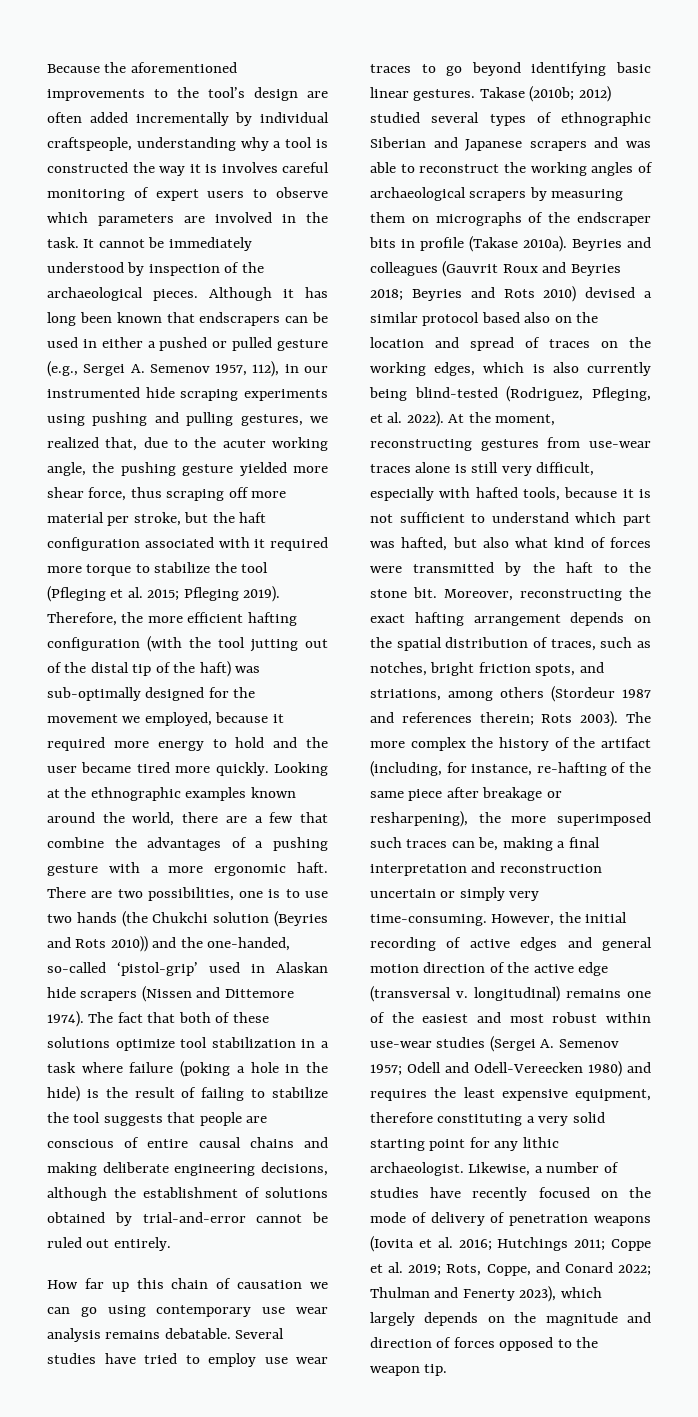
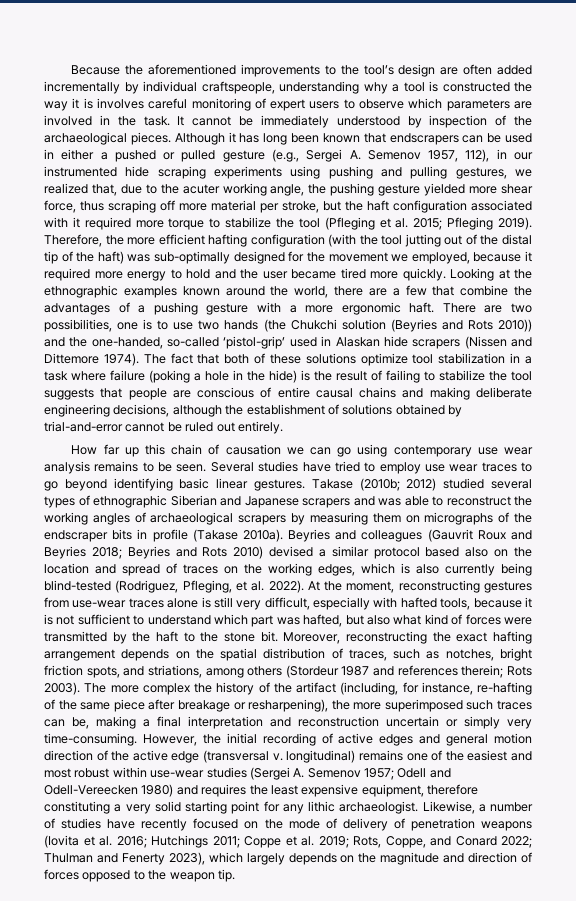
- How far up this chain of causation we can go using contemporary use wear analysis remains debatable.
+ How far up this chain of causation we can go using contemporary use wear analysis remains to be seen.

